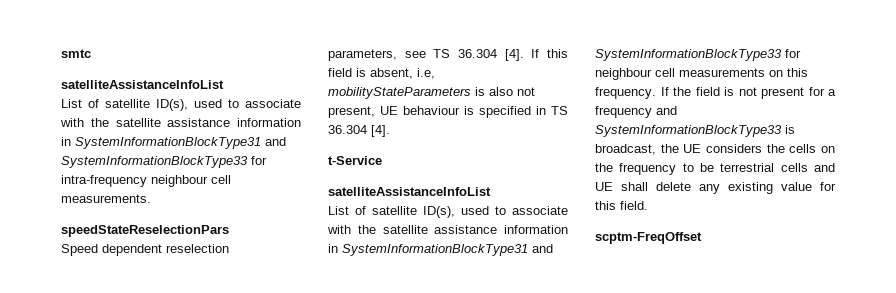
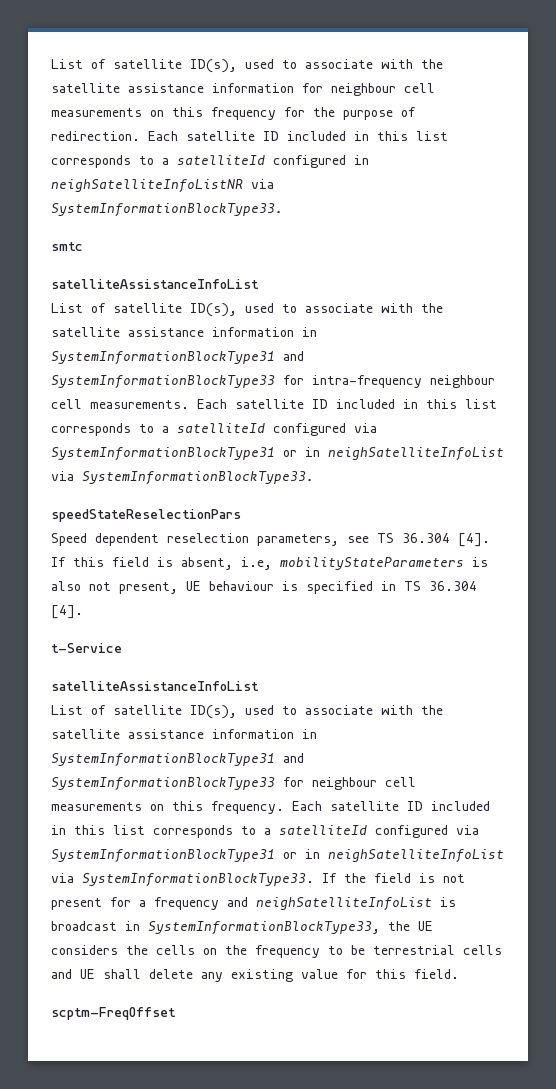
+ List of satellite ID(s), used to associate with the satellite assistance information for neighbour cell measurements on this frequency for the purpose of redirection. Each satellite ID included in this list corresponds to a satelliteId configured in neighSatelliteInfoListNR via SystemInformationBlockType33.
- List of satellite ID(s), used to associate with the satellite assistance information in SystemInformationBlockType31 and SystemInformationBlockType33 for intra-frequency neighbour cell measurements.
+ List of satellite ID(s), used to associate with the satellite assistance information in SystemInformationBlockType31 and SystemInformationBlockType33 for intra-frequency neighbour cell measurements. Each satellite ID included in this list corresponds to a satelliteId configured via SystemInformationBlockType31 or in neighSatelliteInfoList via SystemInformationBlockType33.
- List of satellite ID(s), used to associate with the satellite assistance information in SystemInformationBlockType31 and SystemInformationBlockType33 for neighbour cell measurements on this frequency.
+ List of satellite ID(s), used to associate with the satellite assistance information in SystemInformationBlockType31 and SystemInformationBlockType33 for neighbour cell measurements on this frequency. Each satellite ID included in this list corresponds to a satelliteId configured via SystemInformationBlockType31 or in neighSatelliteInfoList via SystemInformationBlockType33.
- If the field is not present for a frequency and SystemInformationBlockType33 is broadcast, the UE considers the cells on the frequency to be terrestrial cells and UE shall delete any existing value for this field.
+ If the field is not present for a frequency and neighSatelliteInfoList is broadcast in SystemInformationBlockType33, the UE considers the cells on the frequency to be terrestrial cells and UE shall delete any existing value for this field.

